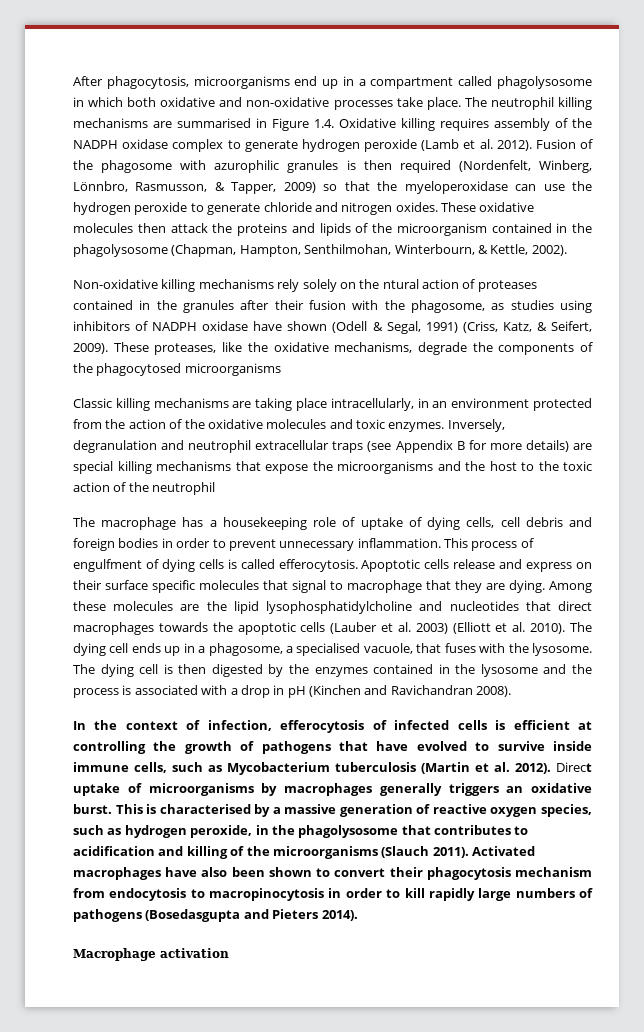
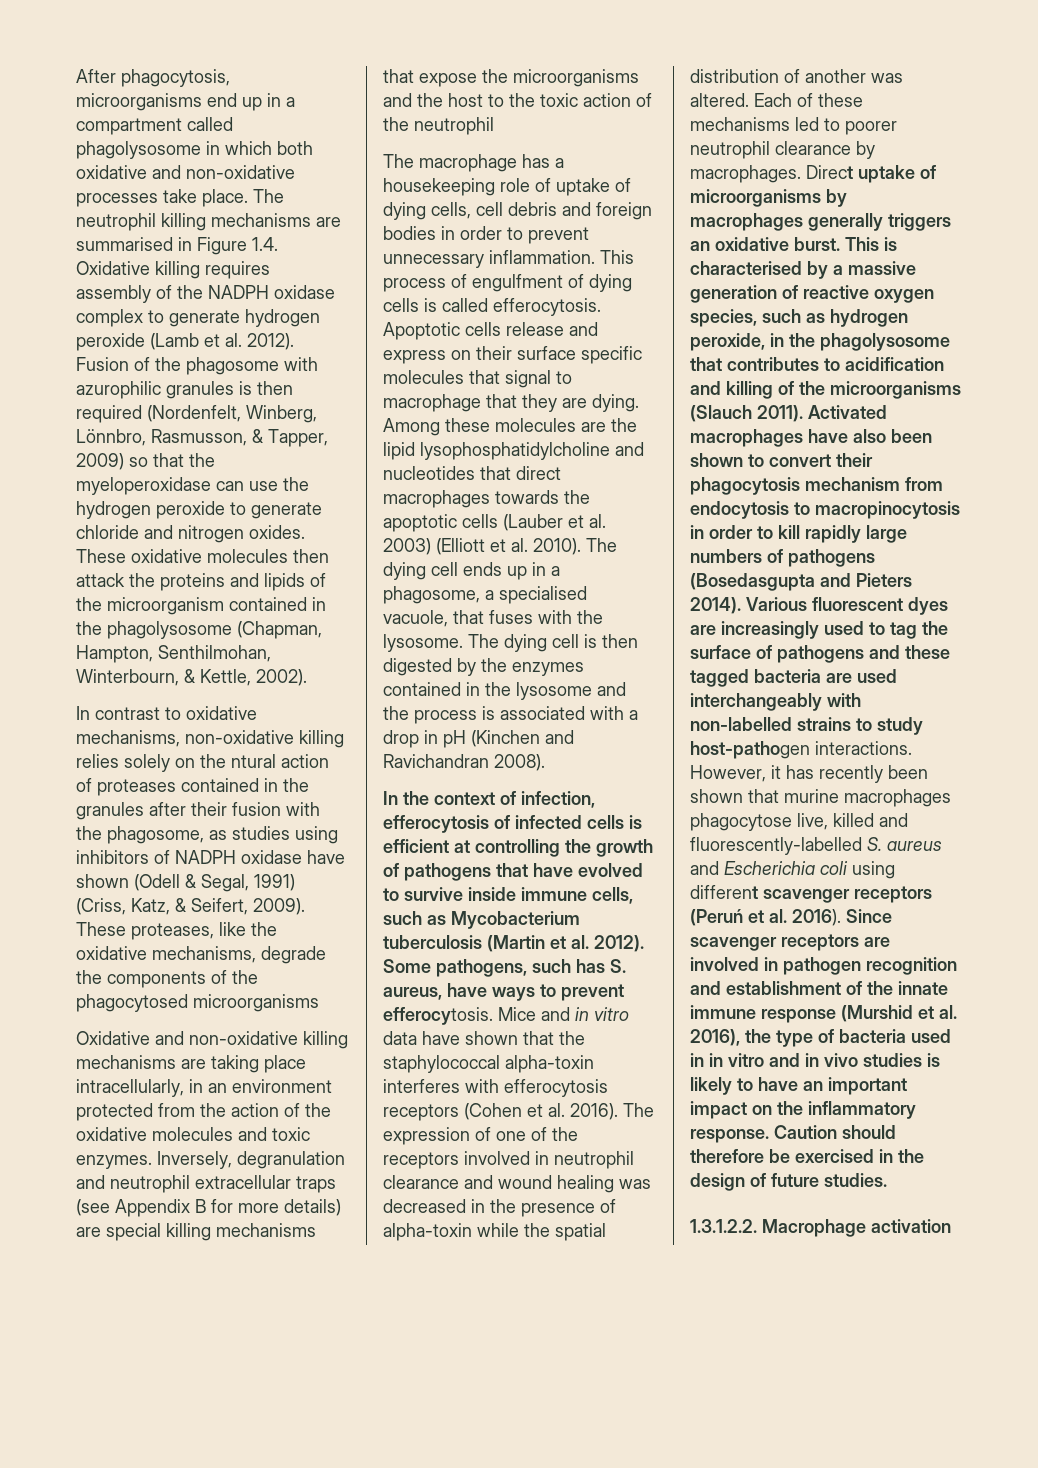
- Non-oxidative killing mechanisms rely solely on the ntural action of proteases contained in the granules after their fusion with the phagosome, as studies using inhibitors of NADPH oxidase have shown (Odell & Segal, 1991) (Criss, Katz, & Seifert, 2009).
+ In contrast to oxidative mechanisms, non-oxidative killing relies solely on the ntural action of proteases contained in the granules after their fusion with the phagosome, as studies using inhibitors of NADPH oxidase have shown (Odell & Segal, 1991) (Criss, Katz, & Seifert, 2009).
- Classic killing mechanisms are taking place intracellularly, in an environment protected from the action of the oxidative molecules and toxic enzymes.
+ Oxidative and non-oxidative killing mechanisms are taking place intracellularly, in an environment protected from the action of the oxidative molecules and toxic enzymes.
+ Some pathogens, such has S. aureus, have ways to prevent efferocytosis. Mice and in vitro data have shown that the staphylococcal alpha-toxin interferes with efferocytosis receptors (Cohen et al. 2016). The expression of one of the receptors involved in neutrophil clearance and wound healing was decreased in the presence of alpha-toxin while the spatial distribution of another was altered. Each of these mechanisms led to poorer neutrophil clearance by macrophages.
- Activated macrophages have also been shown to convert their phagocytosis mechanism from endocytosis to macropinocytosis in order to kill rapidly large numbers of pathogens (Bosedasgupta and Pieters 2014).
- Macrophage activation
+ Activated macrophages have also been shown to convert their phagocytosis mechanism from endocytosis to macropinocytosis in order to kill rapidly large numbers of pathogens (Bosedasgupta and Pieters 2014). Various fluorescent dyes are increasingly used to tag the surface of pathogens and these tagged bacteria are used interchangeably with non-labelled strains to study host-pathogen interactions. However, it has recently been shown that murine macrophages phagocytose live, killed and fluorescently-labelled S. aureus and Escherichia coli using different scavenger receptors (Peruń et al. 2016). Since scavenger receptors are involved in pathogen recognition and establishment of the innate immune response (Murshid et al. 2016), the type of bacteria used in in vitro and in vivo studies is likely to have an important impact on the inflammatory response. Caution should therefore be exercised in the design of future studies.
+ 1.3.1.2.2. Macrophage activation

